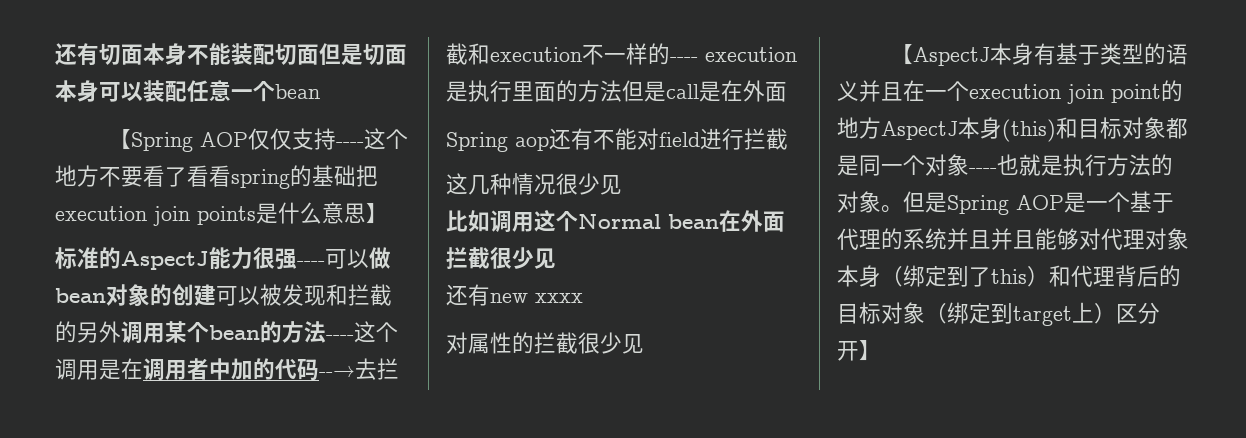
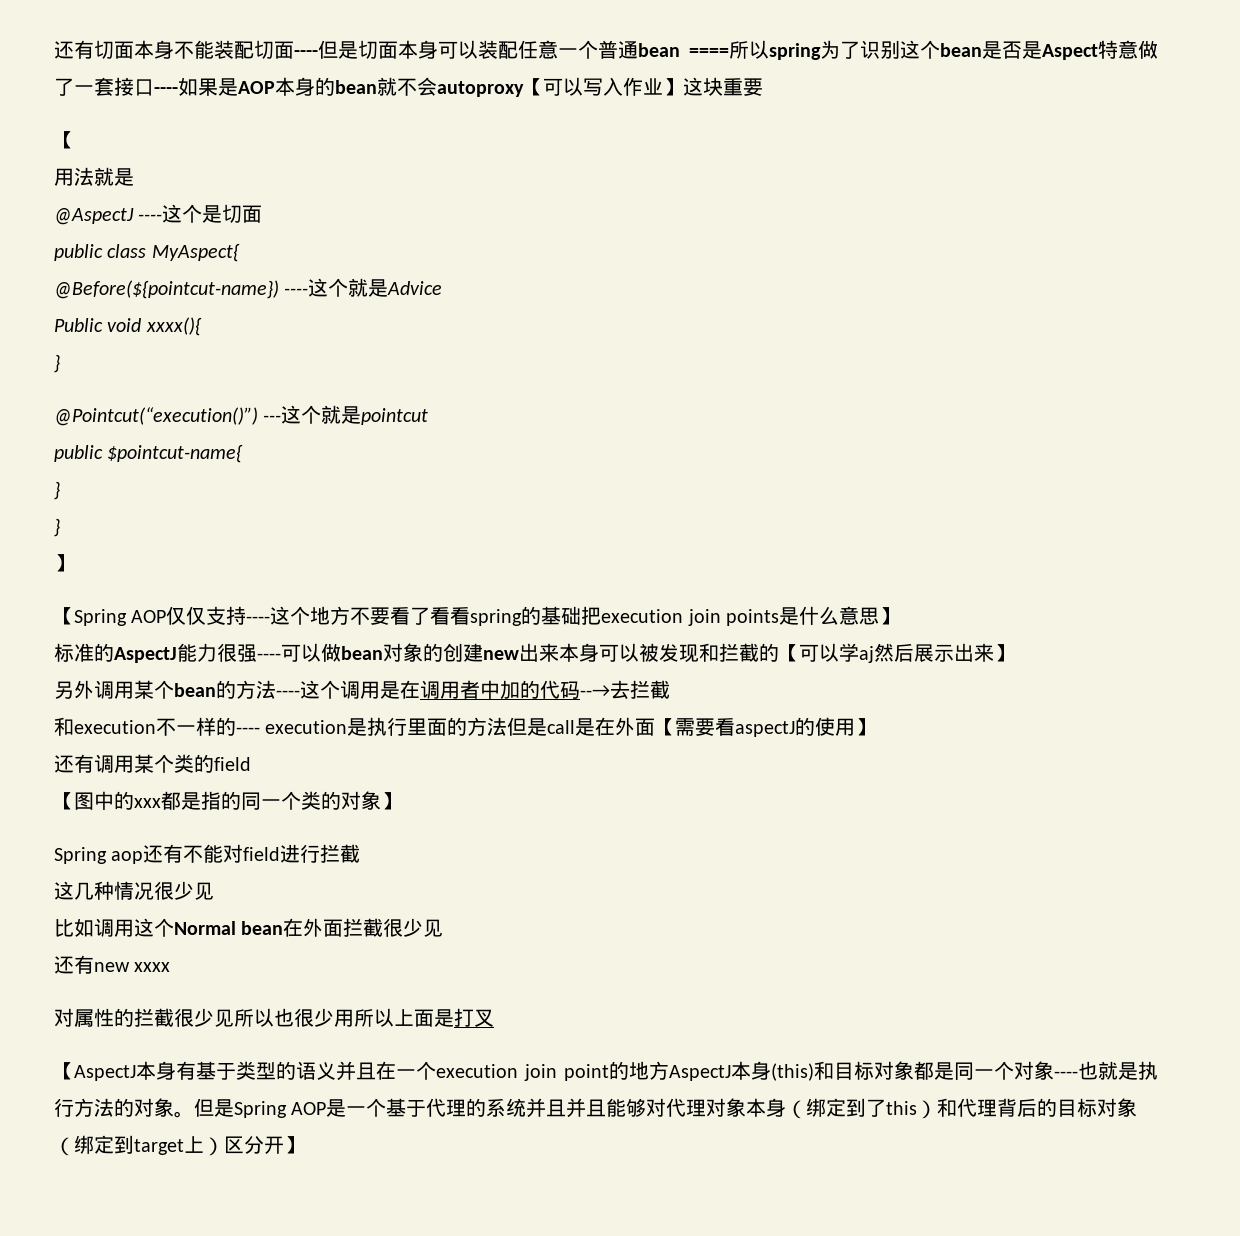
- 还有切面本身不能装配切面但是切面本身可以装配任意一个bean
+ 还有切面本身不能装配切面----但是切面本身可以装配任意一个普通bean ====所以spring为了识别这个bean是否是Aspect特意做了一套接口----如果是AOP本身的bean就不会autoproxy【可以写入作业】这块重要
+ 【
+ 用法就是
+ @AspectJ ----这个是切面
+ public class MyAspect{
+ @Before(${pointcut-name}) ----这个就是Advice
+ Public void xxxx(){
+ }
+ @Pointcut(“execution()”) ---这个就是pointcut
+ public $pointcut-name{
+ }
+ }
+ 】
- 标准的AspectJ能力很强----可以做bean对象的创建可以被发现和拦截的另外调用某个bean的方法----这个调用是在调用者中加的代码--→去拦截和execution不一样的---- execution是执行里面的方法但是call是在外面
+ 标准的AspectJ能力很强----可以做bean对象的创建new出来本身可以被发现和拦截的【可以学aj然后展示出来】
+ 另外调用某个bean的方法----这个调用是在调用者中加的代码--→去拦截
+ 和execution不一样的---- execution是执行里面的方法但是call是在外面【需要看aspectJ的使用】
+ 还有调用某个类的field
+ 【图中的xxx都是指的同一个类的对象】
- 对属性的拦截很少见
+ 对属性的拦截很少见所以也很少用所以上面是打叉

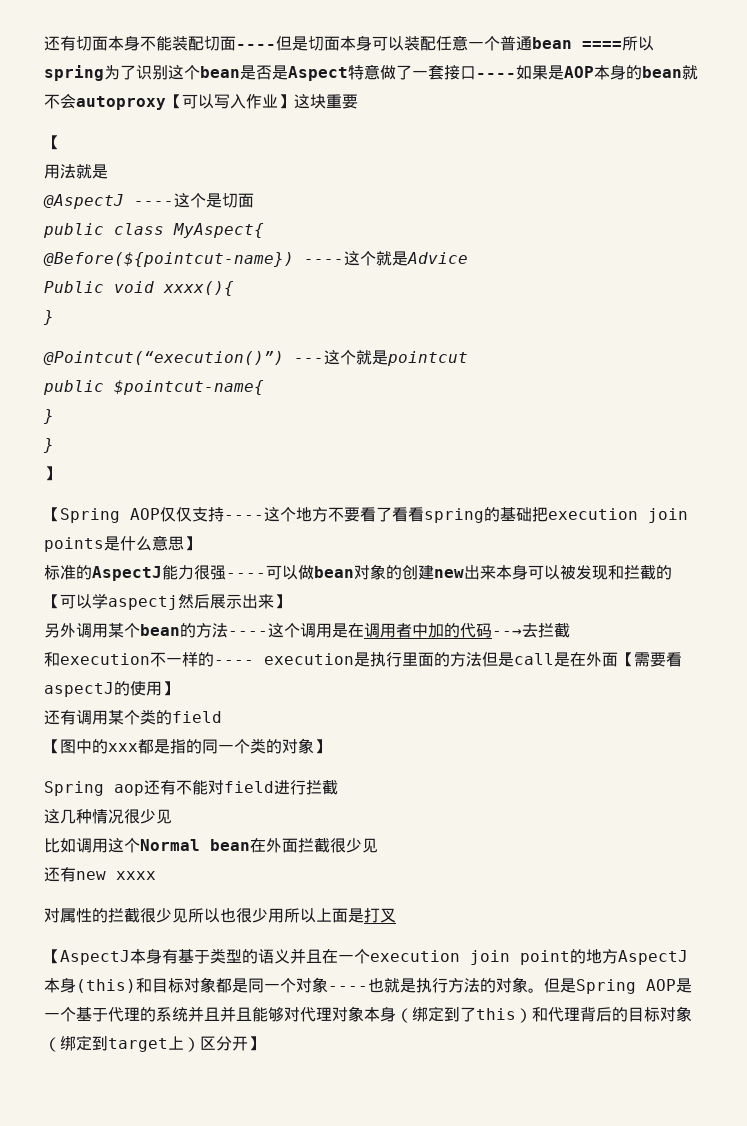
- 标准的AspectJ能力很强----可以做bean对象的创建new出来本身可以被发现和拦截的【可以学aj然后展示出来】
+ 标准的AspectJ能力很强----可以做bean对象的创建new出来本身可以被发现和拦截的【可以学aspectj然后展示出来】

